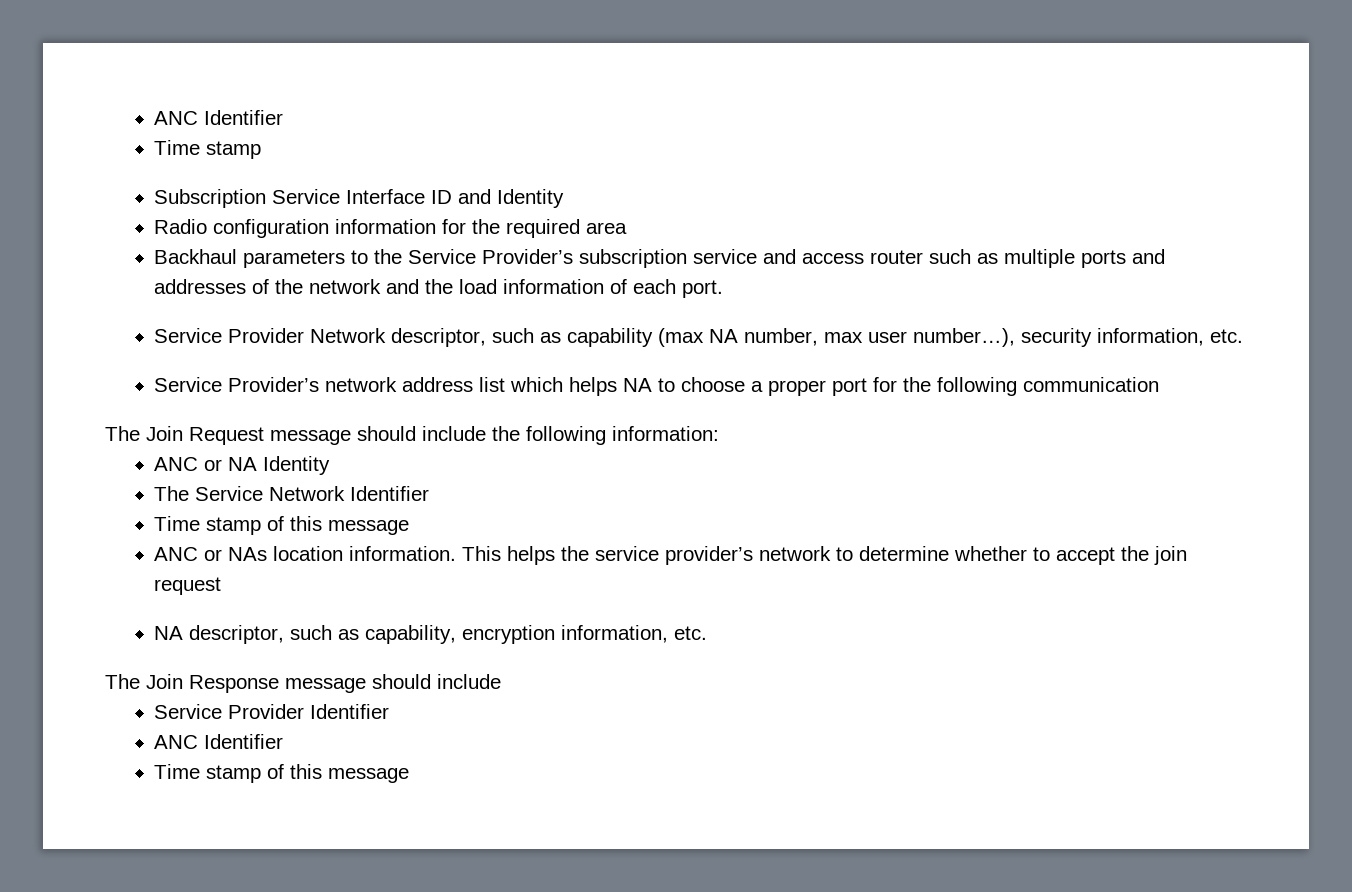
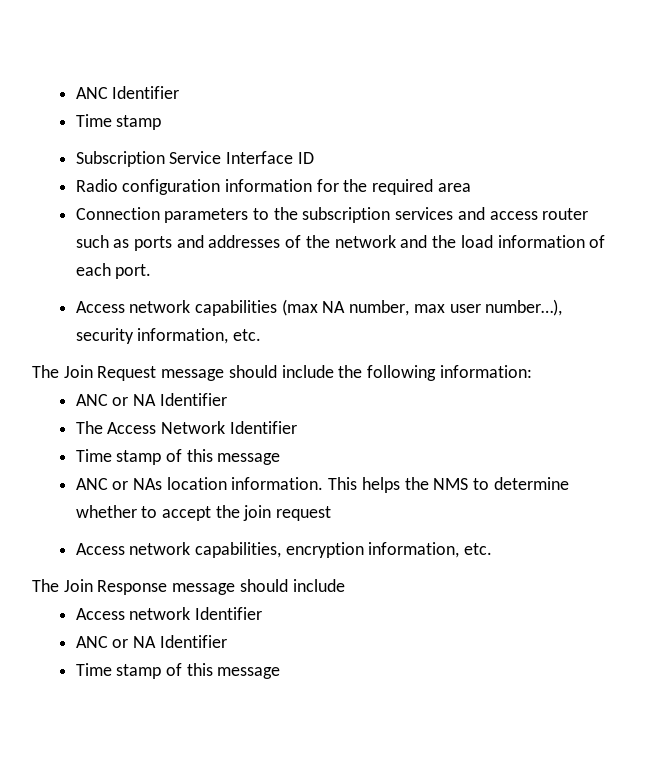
- Subscription Service Interface ID and Identity
+ Subscription Service Interface ID
- Backhaul parameters to the Service Provider’s subscription service and access router such as multiple ports and addresses of the network and the load information of each port.
+ Connection parameters to the subscription services and access router such as ports and addresses of the network and the load information of each port.
- Service Provider Network descriptor, such as capability (max NA number, max user number…), security information, etc.
+ Access network capabilities (max NA number, max user number…), security information, etc.
- Service Provider’s network address list which helps NA to choose a proper port for the following communication
  The Join Request message should include the following information:
- ANC or NA Identity
- The Service Network Identifier
+ ANC or NA Identifier
+ The Access Network Identifier
- This helps the service provider’s network to determine whether to accept the join request
+ This helps the NMS to determine whether to accept the join request
- NA descriptor, such as capability, encryption information, etc.
+ Access network capabilities, encryption information, etc.
- Service Provider Identifier
- ANC Identifier
+ Access network Identifier
+ ANC or NA Identifier

